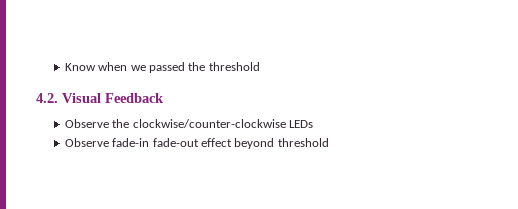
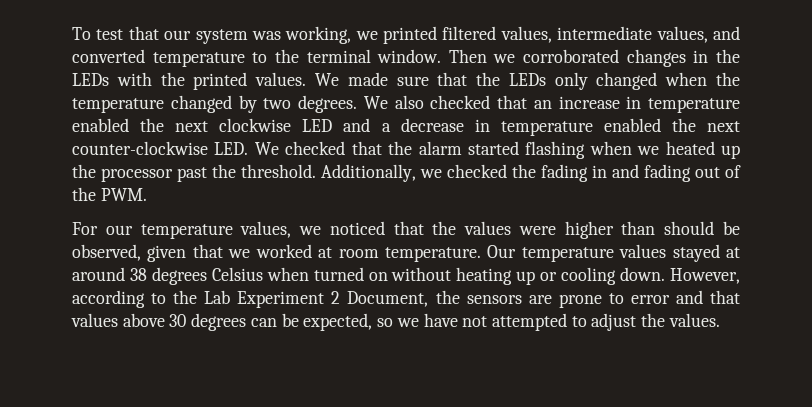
- Know when we passed the threshold
- 4.2. Visual Feedback
- Observe the clockwise/counter-clockwise LEDs
- Observe fade-in fade-out effect beyond threshold
+ To test that our system was working, we printed filtered values, intermediate values, and converted temperature to the terminal window. Then we corroborated changes in the LEDs with the printed values. We made sure that the LEDs only changed when the temperature changed by two degrees. We also checked that an increase in temperature enabled the next clockwise LED and a decrease in temperature enabled the next counter-clockwise LED. We checked that the alarm started flashing when we heated up the processor past the threshold. Additionally, we checked the fading in and fading out of the PWM.
+ For our temperature values, we noticed that the values were higher than should be observed, given that we worked at room temperature. Our temperature values stayed at around 38 degrees Celsius when turned on without heating up or cooling down. However, according to the Lab Experiment 2 Document, the sensors are prone to error and that values above 30 degrees can be expected, so we have not attempted to adjust the values.

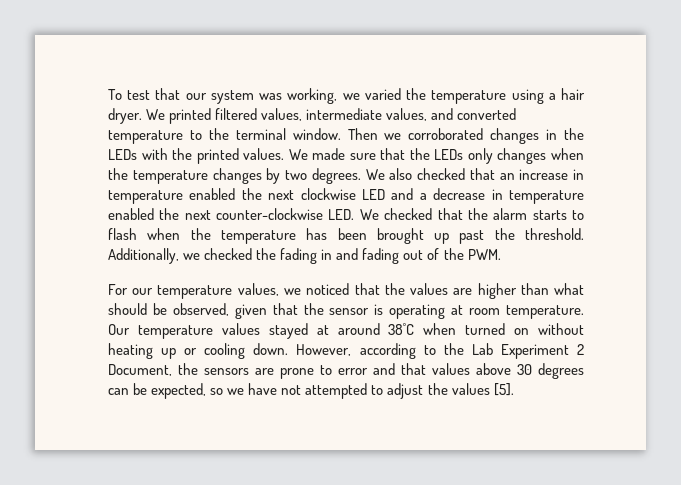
- To test that our system was working, we printed filtered values, intermediate values, and converted temperature to the terminal window.
+ To test that our system was working, we varied the temperature using a hair dryer. We printed filtered values, intermediate values, and converted temperature to the terminal window.
- We made sure that the LEDs only changed when the temperature changed by two degrees.
+ We made sure that the LEDs only changes when the temperature changes by two degrees.
- We also checked that an increase in temperature enabled the next clockwise LED and a decrease in temperature enabled the next counter-clockwise LED. We checked that the alarm started flashing when we heated up the processor past the threshold.
+ We also checked that an increase in temperature enabled the next clockwise LED and a decrease in temperature enabled the next counter-clockwise LED. We checked that the alarm starts to flash when the temperature has been brought up past the threshold.
- For our temperature values, we noticed that the values were higher than should be observed, given that we worked at room temperature.
+ For our temperature values, we noticed that the values are higher than what should be observed, given that the sensor is operating at room temperature.
- Our temperature values stayed at around 38 degrees Celsius when turned on without heating up or cooling down.
+ Our temperature values stayed at around 38˚C when turned on without heating up or cooling down.
- However, according to the Lab Experiment 2 Document, the sensors are prone to error and that values above 30 degrees can be expected, so we have not attempted to adjust the values.
+ However, according to the Lab Experiment 2 Document, the sensors are prone to error and that values above 30 degrees can be expected, so we have not attempted to adjust the values [5].

